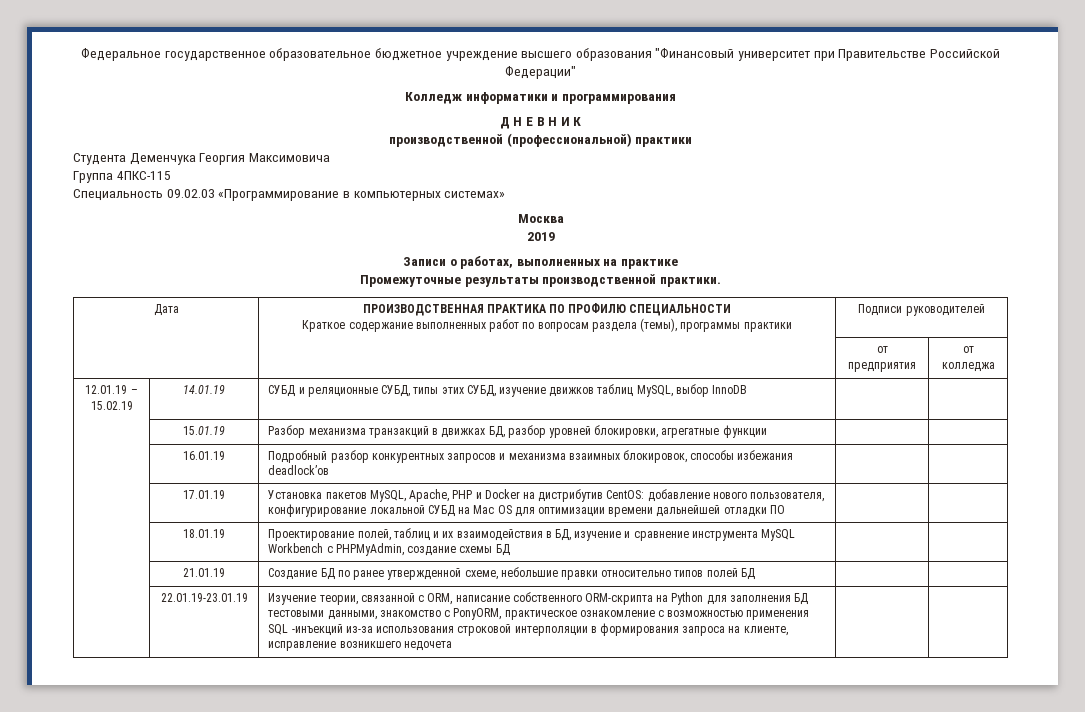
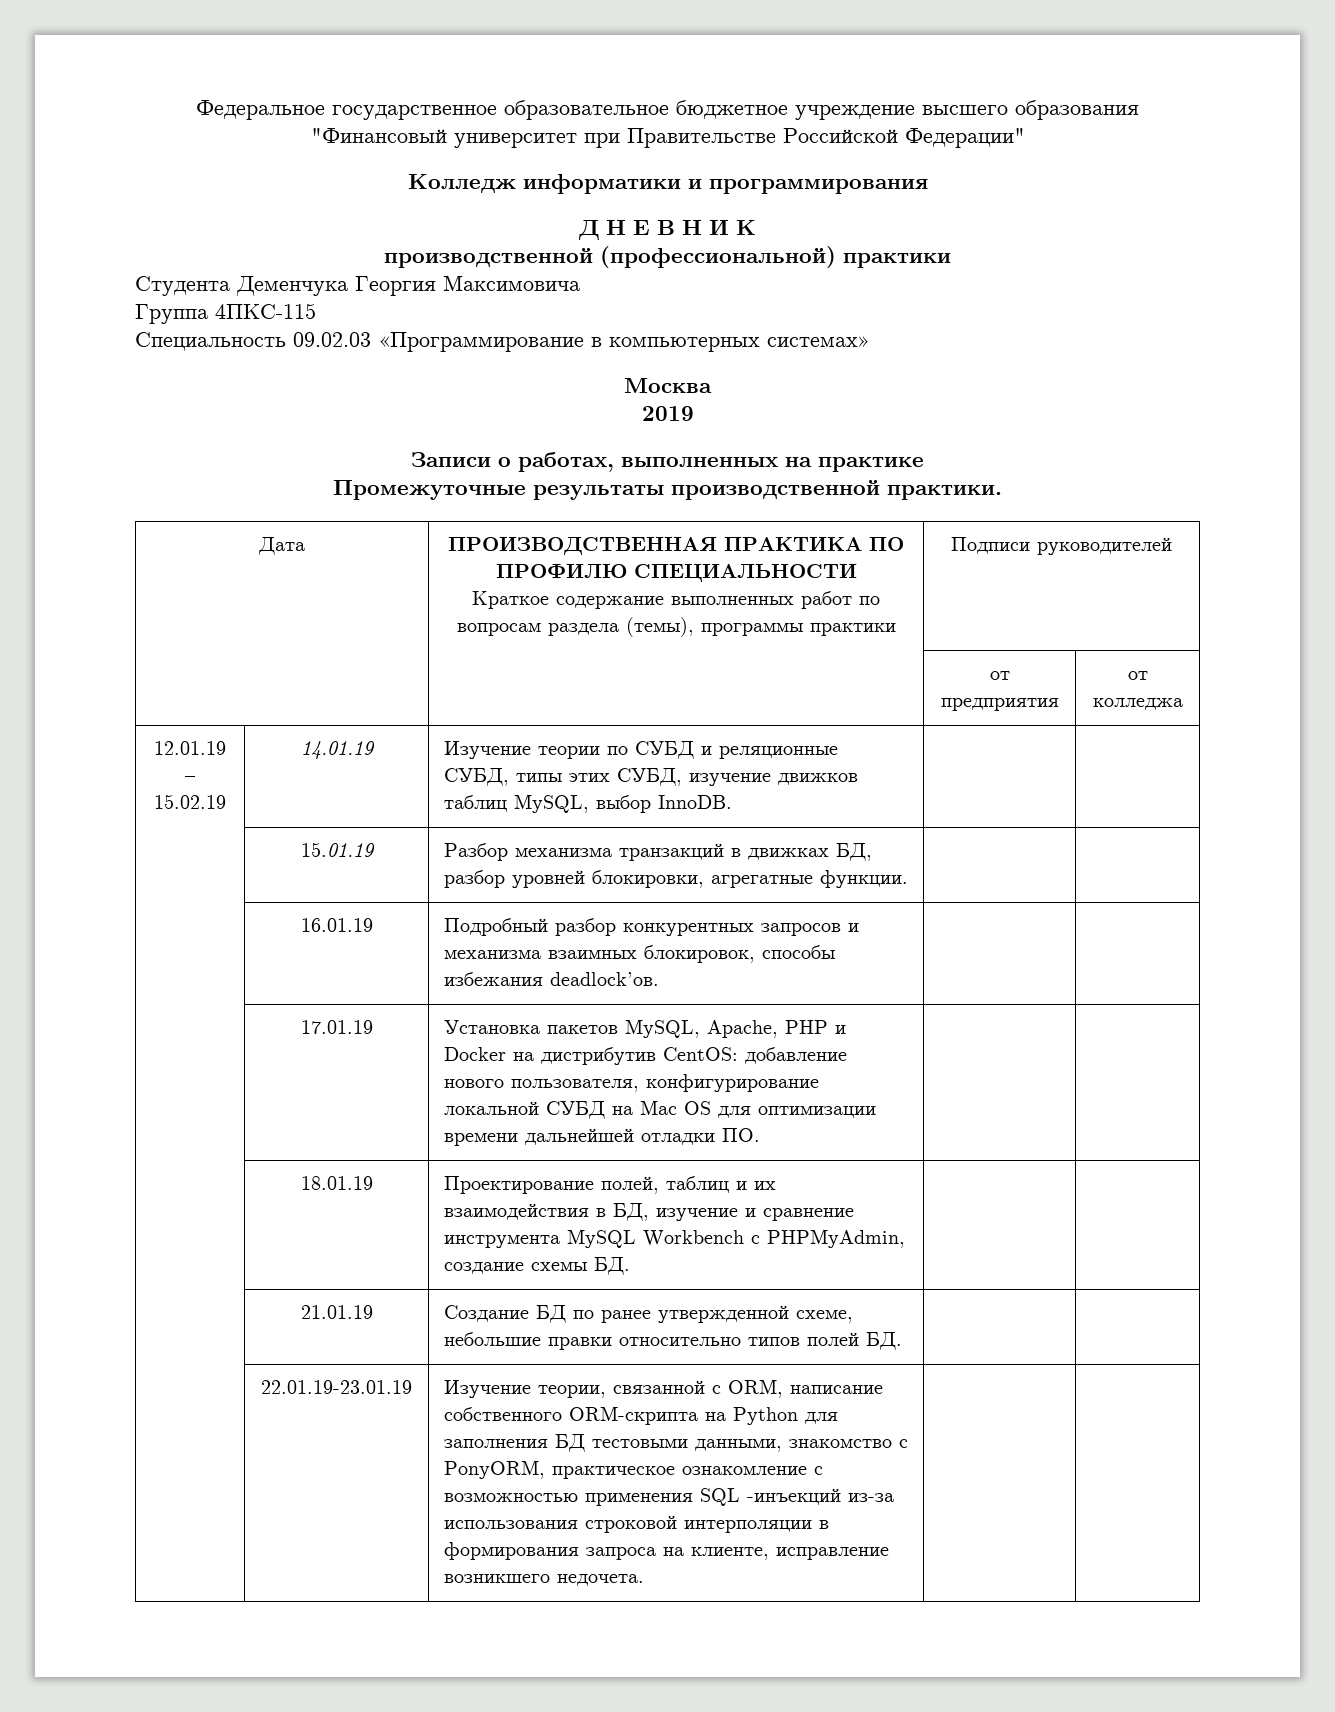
- 12.01.19 – 15.02.19 | 14.01.19 | СУБД и реляционные СУБД, типы этих СУБД, изучение движков таблиц MySQL, выбор InnoDB | |
+ 12.01.19 – 15.02.19 | 14.01.19 | Изучение теории по СУБД и реляционные СУБД, типы этих СУБД, изучение движков таблиц MySQL, выбор InnoDB. | |
- | 15.01.19 | Разбор механизма транзакций в движках БД, разбор уровней блокировки, агрегатные функции | |
+ | 15.01.19 | Разбор механизма транзакций в движках БД, разбор уровней блокировки, агрегатные функции. | |
- | 16.01.19 | Подробный разбор конкурентных запросов и механизма взаимных блокировок, способы избежания deadlock’ов | |
+ | 16.01.19 | Подробный разбор конкурентных запросов и механизма взаимных блокировок, способы избежания deadlock’ов. | |
- | 17.01.19 | Установка пакетов MySQL, Apache, PHP и Docker на дистрибутив CentOS: добавление нового пользователя, конфигурирование локальной СУБД на Mac OS для оптимизации времени дальнейшей отладки ПО | |
+ | 17.01.19 | Установка пакетов MySQL, Apache, PHP и Docker на дистрибутив CentOS: добавление нового пользователя, конфигурирование локальной СУБД на Mac OS для оптимизации времени дальнейшей отладки ПО. | |
- | 18.01.19 | Проектирование полей, таблиц и их взаимодействия в БД, изучение и сравнение инструмента MySQL Workbench с PHPMyAdmin, создание схемы БД | |
+ | 18.01.19 | Проектирование полей, таблиц и их взаимодействия в БД, изучение и сравнение инструмента MySQL Workbench с PHPMyAdmin, создание схемы БД. | |
- | 21.01.19 | Создание БД по ранее утвержденной схеме, небольшие правки относительно типов полей БД | |
+ | 21.01.19 | Создание БД по ранее утвержденной схеме, небольшие правки относительно типов полей БД. | |
- | 22.01.19-23.01.19 | Изучение теории, связанной с ORM, написание собственного ORM-скрипта на Python для заполнения БД тестовыми данными, знакомство с PonyORM, практическое ознакомление с возможностью применения SQL -инъекций из-за использования строковой интерполяции в формирования запроса на клиенте, исправление возникшего недочета | |
+ | 22.01.19-23.01.19 | Изучение теории, связанной с ORM, написание собственного ORM-скрипта на Python для заполнения БД тестовыми данными, знакомство с PonyORM, практическое ознакомление с возможностью применения SQL -инъекций из-за использования строковой интерполяции в формирования запроса на клиенте, исправление возникшего недочета. | |

